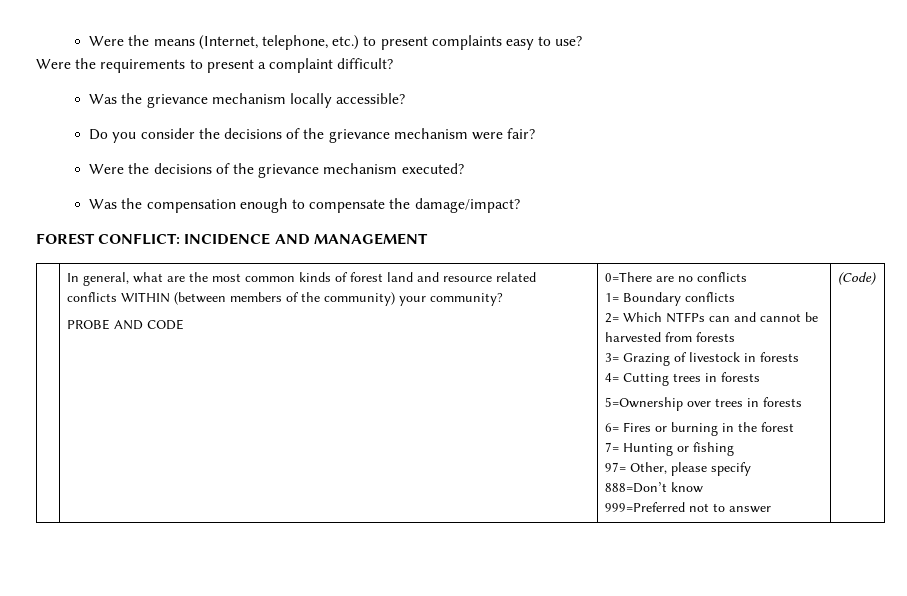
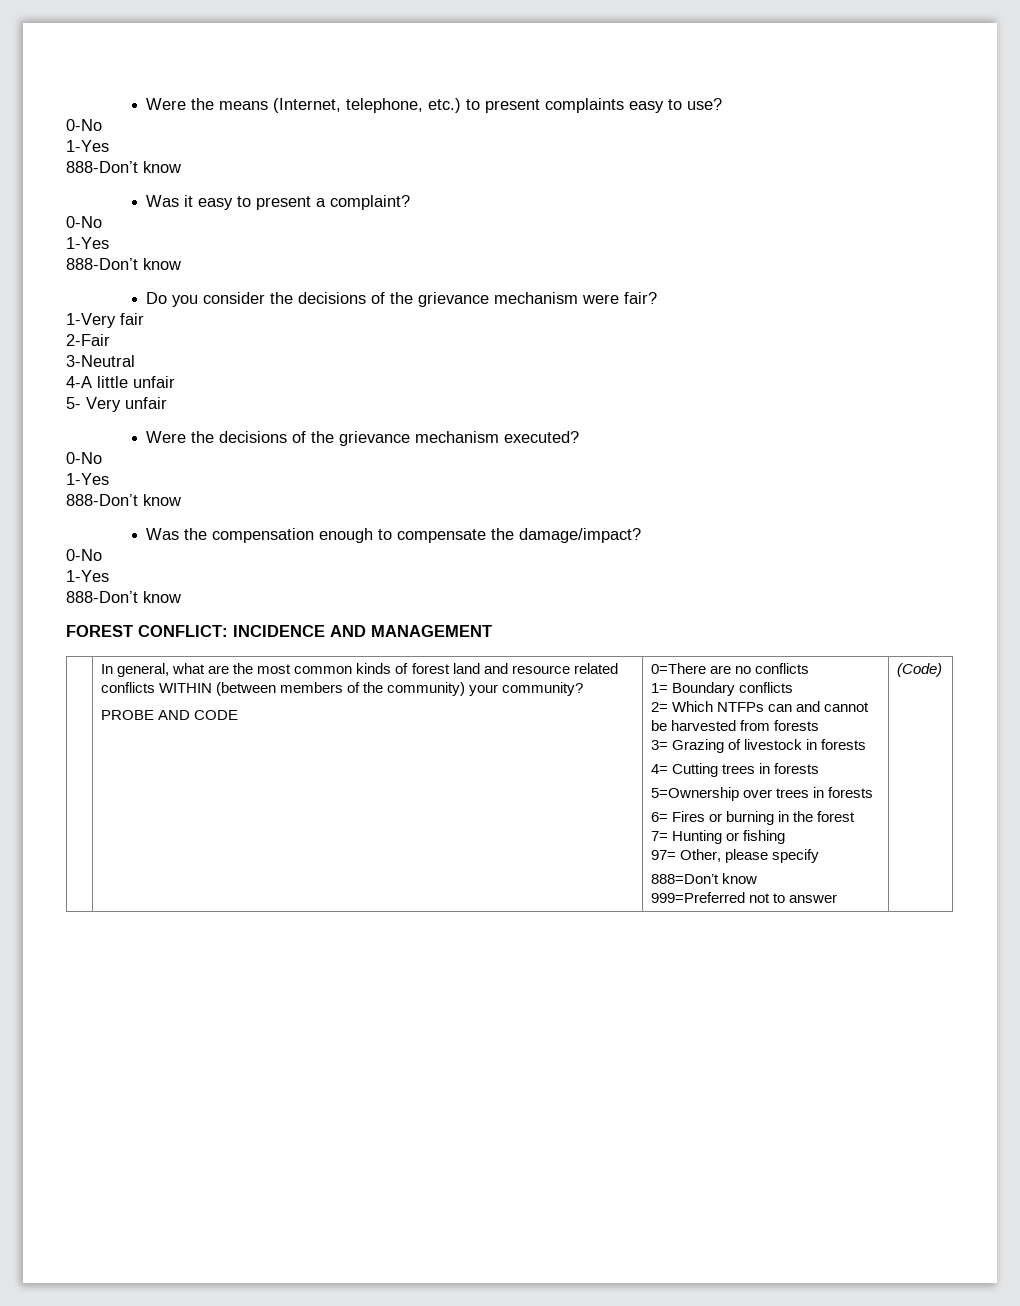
  Were the means (Internet, telephone, etc.) to present complaints easy to use?
- Were the requirements to present a complaint difficult?
- Was the grievance mechanism locally accessible?
+ 0-No
+ 1-Yes
+ 888-Don’t know
+ Was it easy to present a complaint?
+ 0-No
+ 1-Yes
+ 888-Don’t know
+ 1-Very fair
+ 2-Fair
+ 3-Neutral
+ 4-A little unfair
+ 5- Very unfair
  Were the decisions of the grievance mechanism executed?
+ 0-No
+ 1-Yes
+ 888-Don’t know
  Was the compensation enough to compensate the damage/impact?
+ 0-No
+ 1-Yes
+ 888-Don’t know

